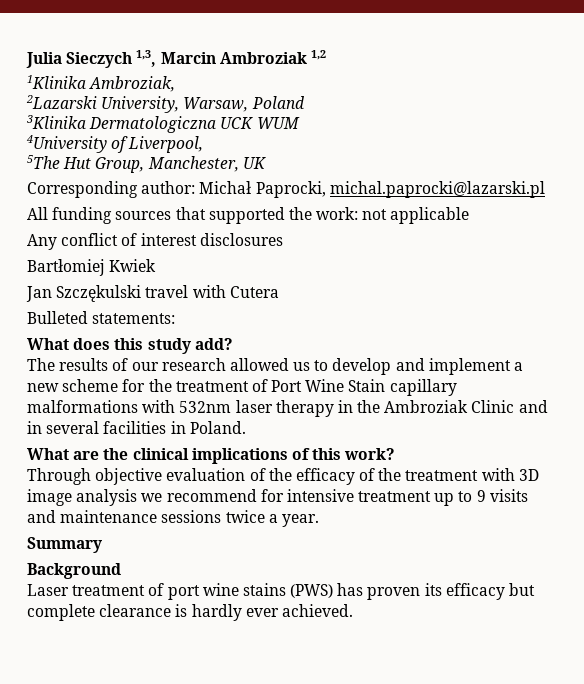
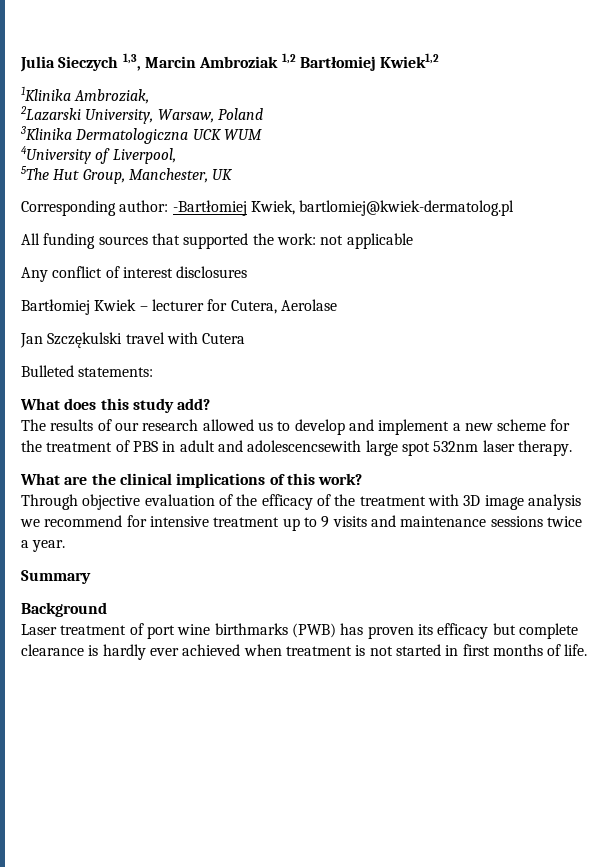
- Julia Sieczych 1,3, Marcin Ambroziak 1,2
+ Julia Sieczych 1,3, Marcin Ambroziak 1,2 Bartłomiej Kwiek1,2
- Corresponding author: Michał Paprocki, michal.paprocki@lazarski.pl
+ Corresponding author: -Bartłomiej Kwiek, bartlomiej@kwiek-dermatolog.pl
- Bartłomiej Kwiek
+ Bartłomiej Kwiek – lecturer for Cutera, Aerolase
- The results of our research allowed us to develop and implement a new scheme for the treatment of Port Wine Stain capillary malformations with 532nm laser therapy in the Ambroziak Clinic and in several facilities in Poland.
+ The results of our research allowed us to develop and implement a new scheme for the treatment of PBS in adult and adolescencsewith large spot 532nm laser therapy.
- Laser treatment of port wine stains (PWS) has proven its efficacy but complete clearance is hardly ever achieved.
+ Laser treatment of port wine birthmarks (PWB) has proven its efficacy but complete clearance is hardly ever achieved when treatment is not started in first months of life.

